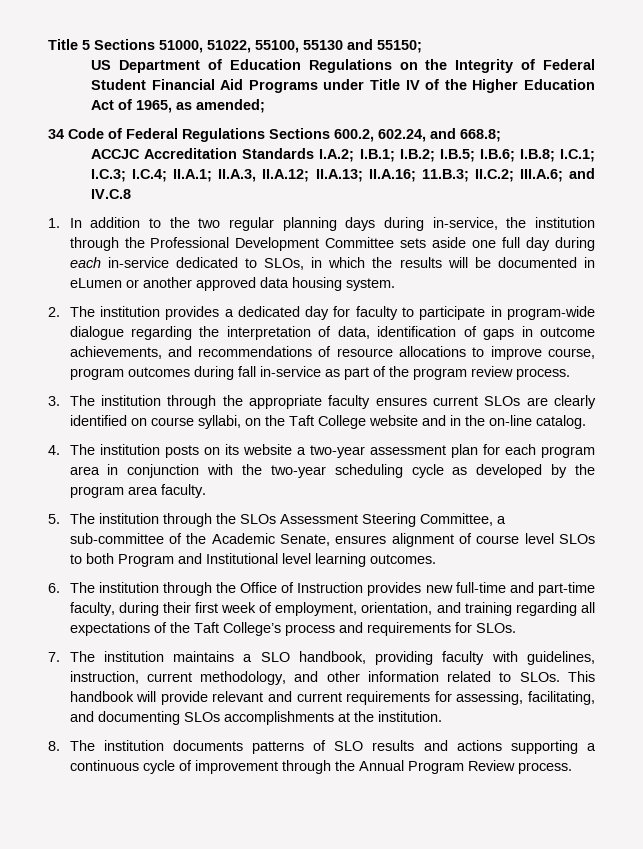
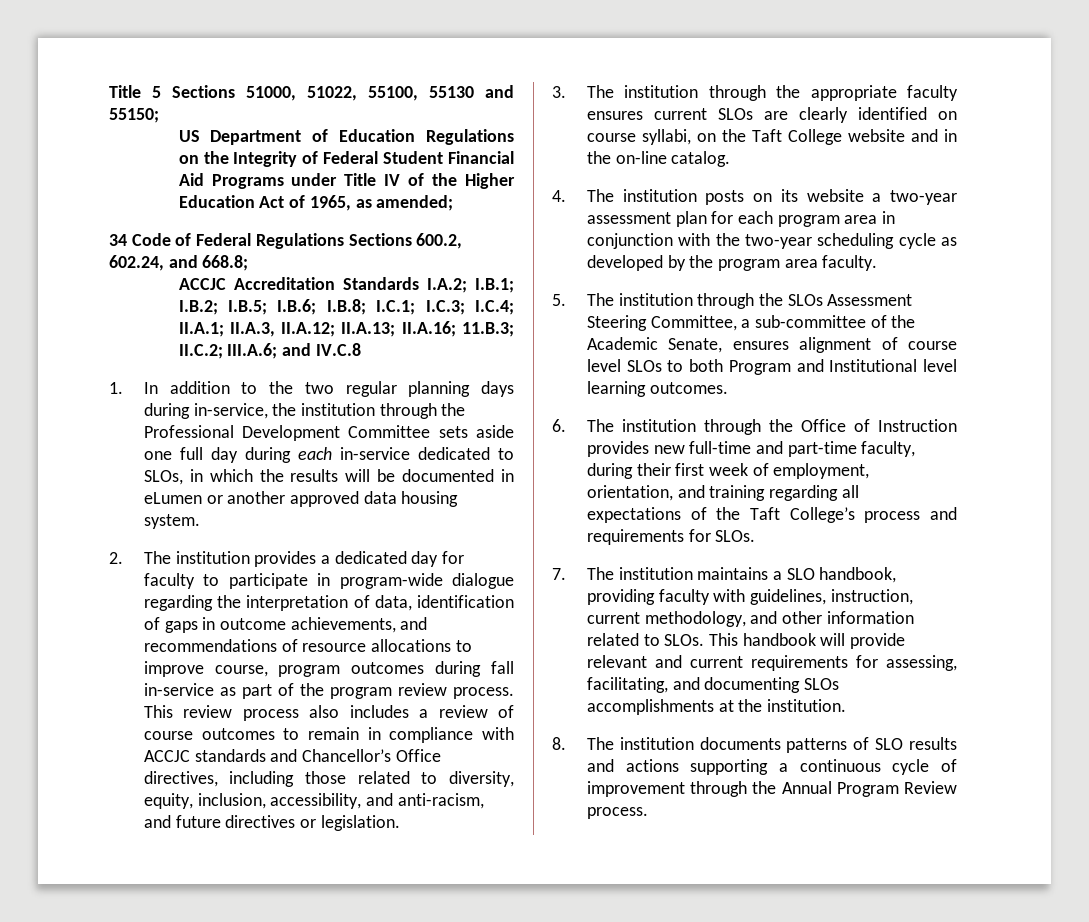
+ This review process also includes a review of course outcomes to remain in compliance with ACCJC standards and Chancellor’s Office directives, including those related to diversity, equity, inclusion, accessibility, and anti-racism, and future directives or legislation.

